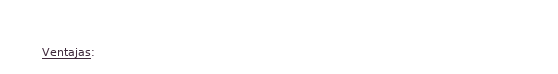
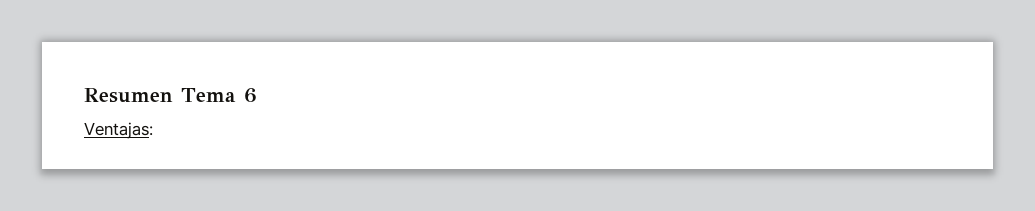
+ Resumen Tema 6

